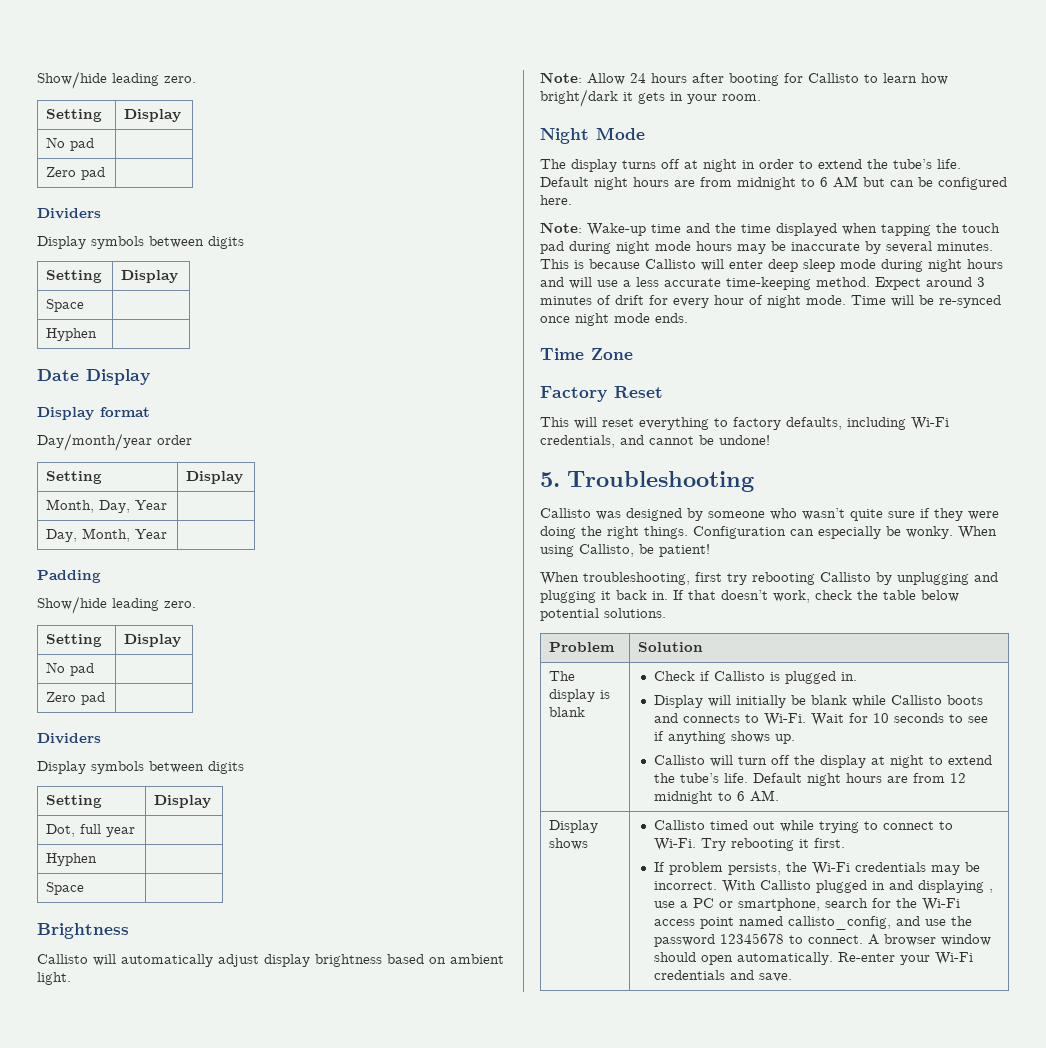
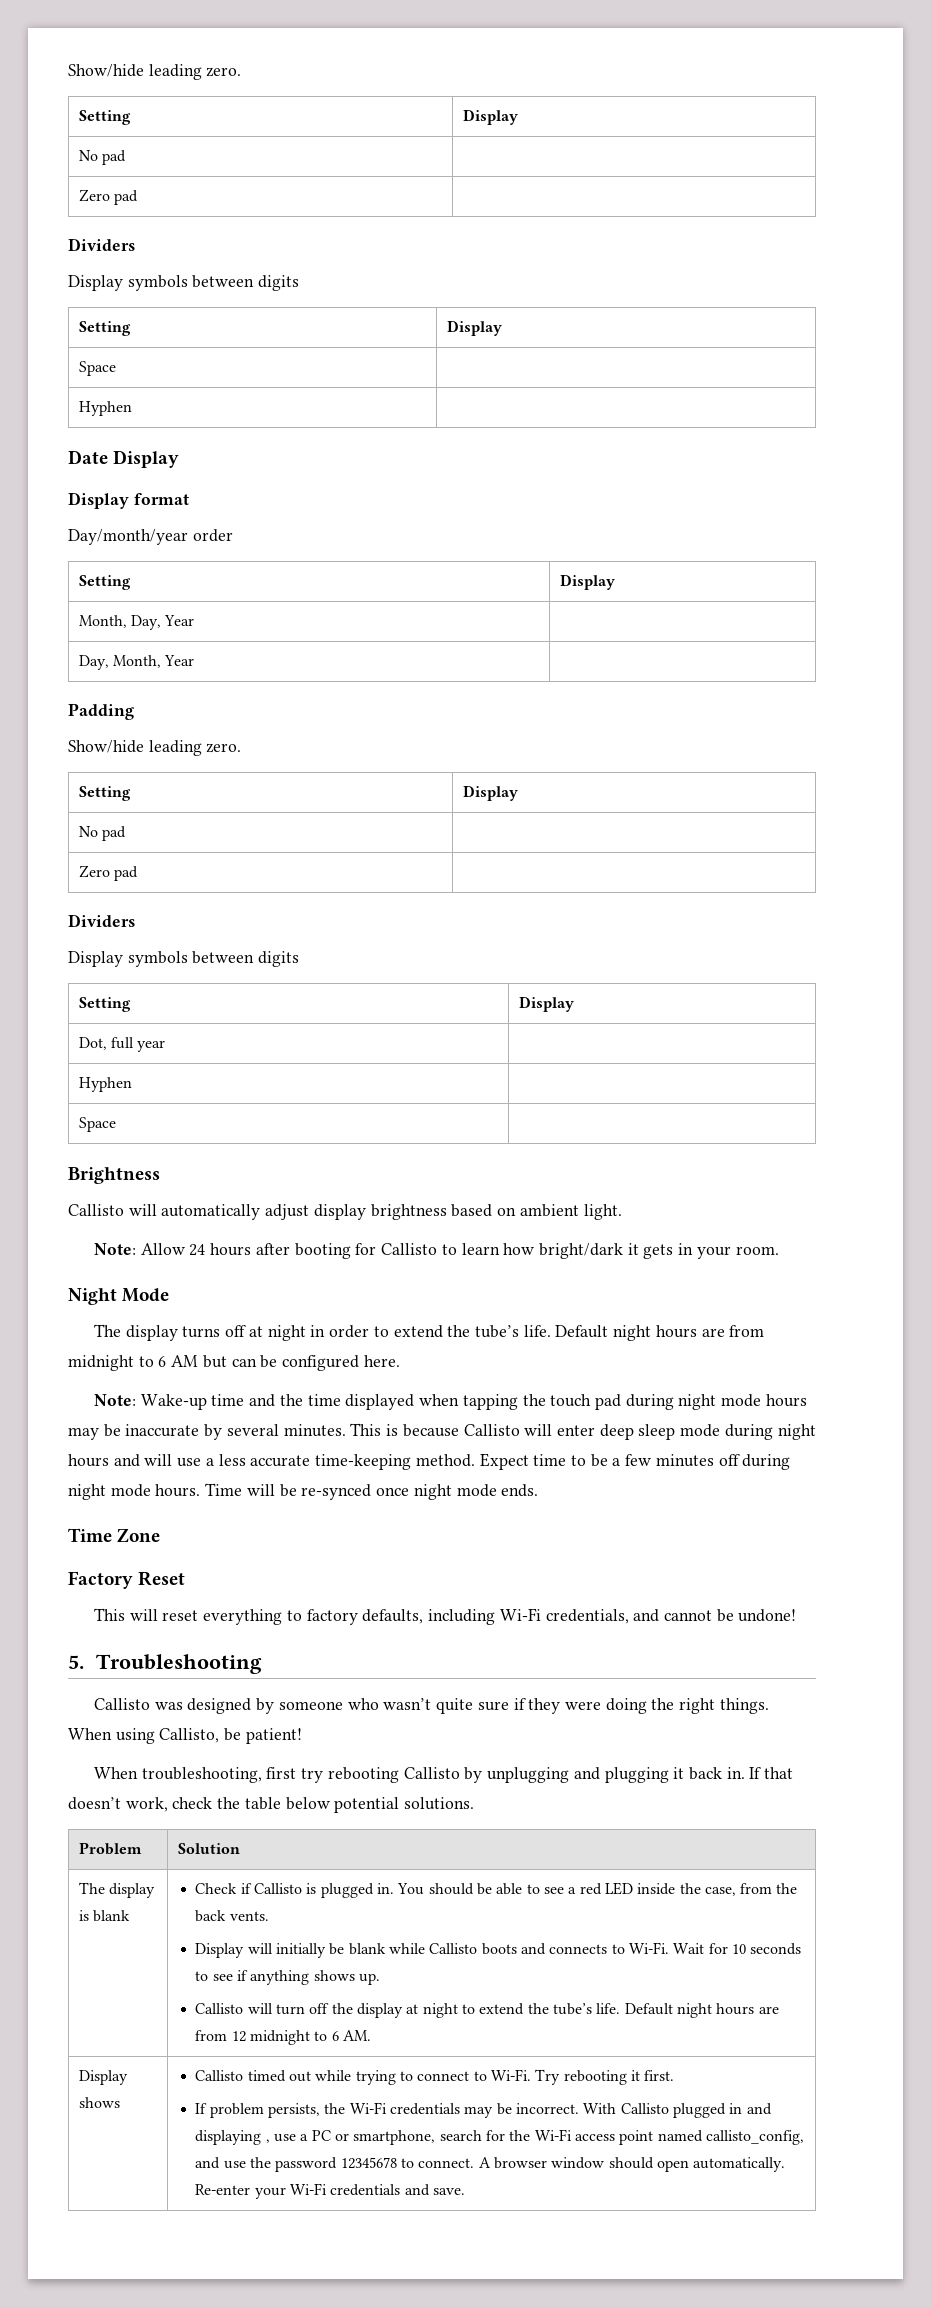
- Expect around 3 minutes of drift for every hour of night mode.
+ Expect time to be a few minutes off during night mode hours.
- Configuration can especially be wonky.
+ You should be able to see a red LED inside the case, from the back vents.

